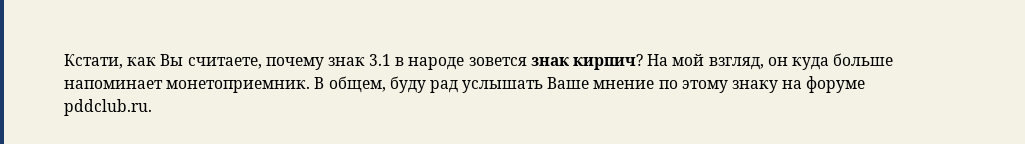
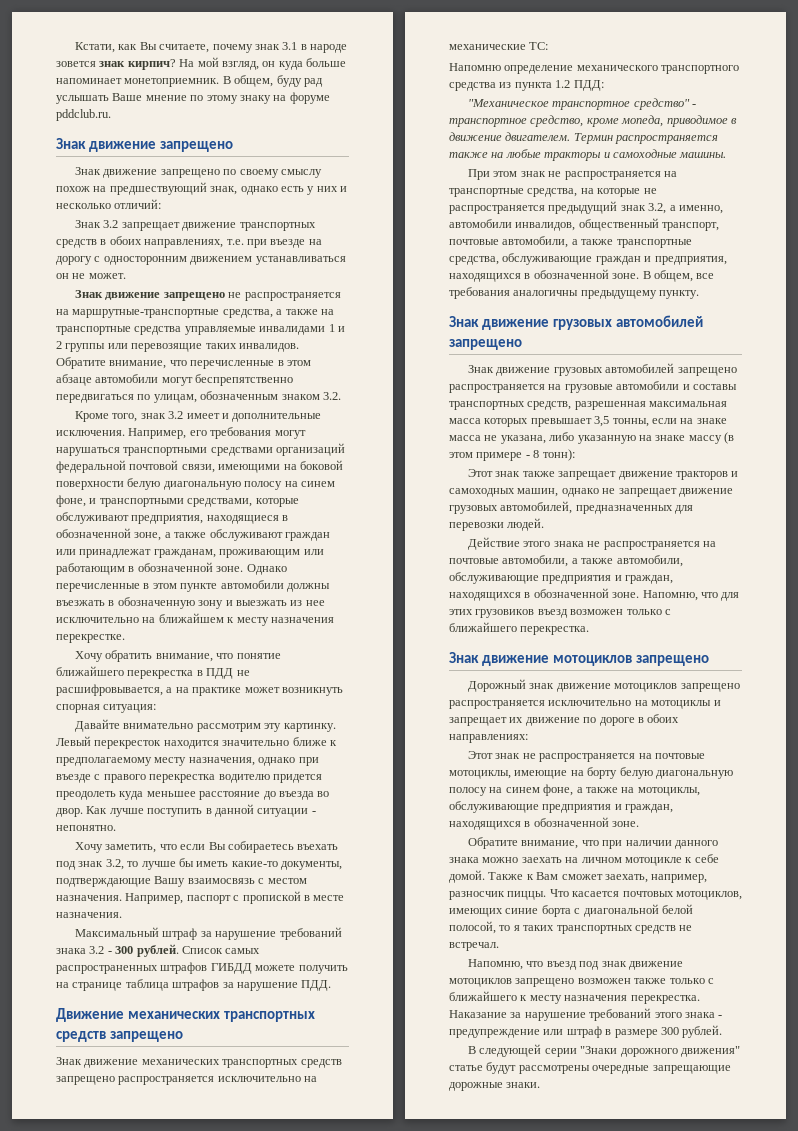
  В общем, буду рад услышать Ваше мнение по этому знаку на форуме pddclub.ru.
+ Знак движение запрещено
+ Знак движение запрещено по своему смыслу похож на предшествующий знак, однако есть у них и несколько отличий:
+ Знак 3.2 запрещает движение транспортных средств в обоих направлениях, т.е. при въезде на дорогу с односторонним движением устанавливаться он не может.
+ Знак движение запрещено не распространяется на маршрутные-транспортные средства, а также на транспортные средства управляемые инвалидами 1 и 2 группы или перевозящие таких инвалидов. Обратите внимание, что перечисленные в этом абзаце автомобили могут беспрепятственно передвигаться по улицам, обозначенным знаком 3.2.
+ Кроме того, знак 3.2 имеет и дополнительные исключения. Например, его требования могут нарушаться транспортными средствами организаций федеральной почтовой связи, имеющими на боковой поверхности белую диагональную полосу на синем фоне, и транспортными средствами, которые обслуживают предприятия, находящиеся в обозначенной зоне, а также обслуживают граждан или принадлежат гражданам, проживающим или работающим в обозначенной зоне. Однако перечисленные в этом пункте автомобили должны въезжать в обозначенную зону и выезжать из нее исключительно на ближайшем к месту назначения перекрестке.
+ Хочу обратить внимание, что понятие ближайшего перекрестка в ПДД не расшифровывается, а на практике может возникнуть спорная ситуация:
+ Давайте внимательно рассмотрим эту картинку. Левый перекресток находится значительно ближе к предполагаемому месту назначения, однако при въезде с правого перекрестка водителю придется преодолеть куда меньшее расстояние до въезда во двор. Как лучше поступить в данной ситуации - непонятно.
+ Хочу заметить, что если Вы собираетесь въехать под знак 3.2, то лучше бы иметь какие-то документы, подтверждающие Вашу взаимосвязь с местом назначения. Например, паспорт с пропиской в месте назначения.
+ Максимальный штраф за нарушение требований знака 3.2 - 300 рублей. Список самых распространенных штрафов ГИБДД можете получить на странице таблица штрафов за нарушение ПДД.
+ Движение механических транспортных средств запрещено
+ Знак движение механических транспортных средств запрещено распространяется исключительно на механические ТС:
+ Напомню определение механического транспортного средства из пункта 1.2 ПДД:
+ "Механическое транспортное средство" - транспортное средство, кроме мопеда, приводимое в движение двигателем. Термин распространяется также на любые тракторы и самоходные машины.
+ При этом знак не распространяется на транспортные средства, на которые не распространяется предыдущий знак 3.2, а именно, автомобили инвалидов, общественный транспорт, почтовые автомобили, а также транспортные средства, обслуживающие граждан и предприятия, находящихся в обозначенной зоне. В общем, все требования аналогичны предыдущему пункту.
+ Знак движение грузовых автомобилей запрещено
+ Знак движение грузовых автомобилей запрещено распространяется на грузовые автомобили и составы транспортных средств, разрешенная максимальная масса которых превышает 3,5 тонны, если на знаке масса не указана, либо указанную на знаке массу (в этом примере - 8 тонн):
+ Этот знак также запрещает движение тракторов и самоходных машин, однако не запрещает движение грузовых автомобилей, предназначенных для перевозки людей.
+ Действие этого знака не распространяется на почтовые автомобили, а также автомобили, обслуживающие предприятия и граждан, находящихся в обозначенной зоне. Напомню, что для этих грузовиков въезд возможен только с ближайшего перекрестка.
+ Знак движение мотоциклов запрещено
+ Дорожный знак движение мотоциклов запрещено распространяется исключительно на мотоциклы и запрещает их движение по дороге в обоих направлениях:
+ Этот знак не распространяется на почтовые мотоциклы, имеющие на борту белую диагональную полосу на синем фоне, а также на мотоциклы, обслуживающие предприятия и граждан, находящихся в обозначенной зоне.
+ Обратите внимание, что при наличии данного знака можно заехать на личном мотоцикле к себе домой. Также к Вам сможет заехать, например, разносчик пиццы. Что касается почтовых мотоциклов, имеющих синие борта с диагональной белой полосой, то я таких транспортных средств не встречал.
+ Напомню, что въезд под знак движение мотоциклов запрещено возможен также только с ближайшего к месту назначения перекрестка. Наказание за нарушение требований этого знака - предупреждение или штраф в размере 300 рублей.
+ В следующей серии "Знаки дорожного движения" статье будут рассмотрены очередные запрещающие дорожные знаки.

